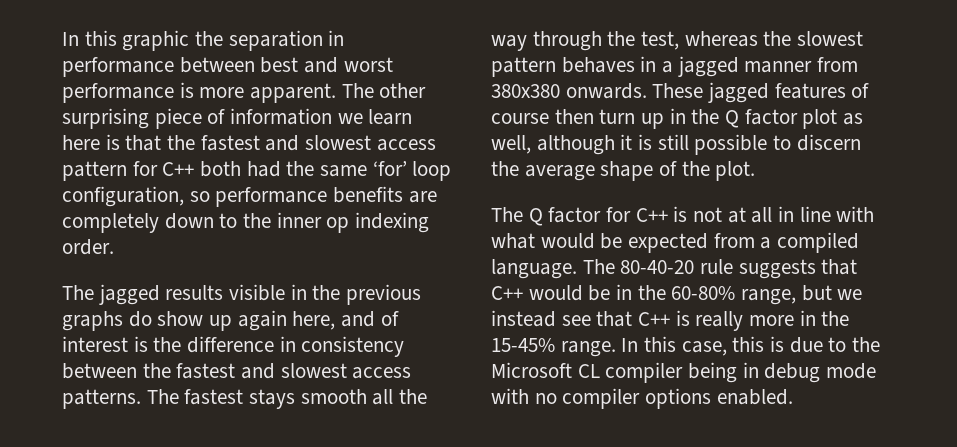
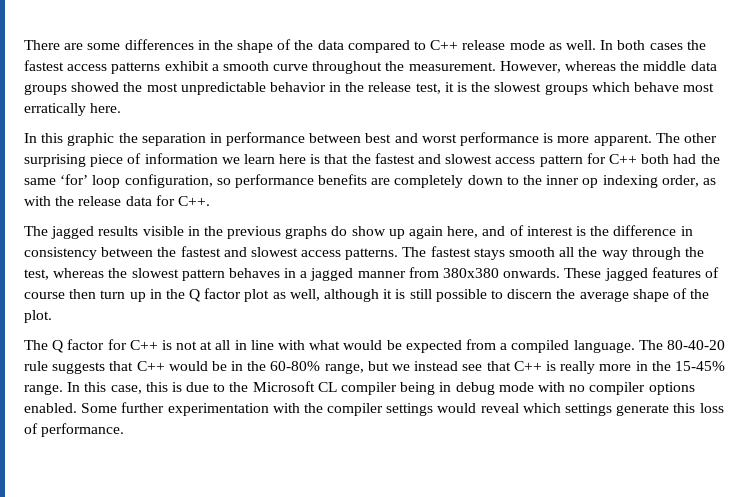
+ There are some differences in the shape of the data compared to C++ release mode as well. In both cases the fastest access patterns exhibit a smooth curve throughout the measurement. However, whereas the middle data groups showed the most unpredictable behavior in the release test, it is the slowest groups which behave most erratically here.
- The other surprising piece of information we learn here is that the fastest and slowest access pattern for C++ both had the same ‘for’ loop configuration, so performance benefits are completely down to the inner op indexing order.
+ The other surprising piece of information we learn here is that the fastest and slowest access pattern for C++ both had the same ‘for’ loop configuration, so performance benefits are completely down to the inner op indexing order, as with the release data for C++.
+ Some further experimentation with the compiler settings would reveal which settings generate this loss of performance.

